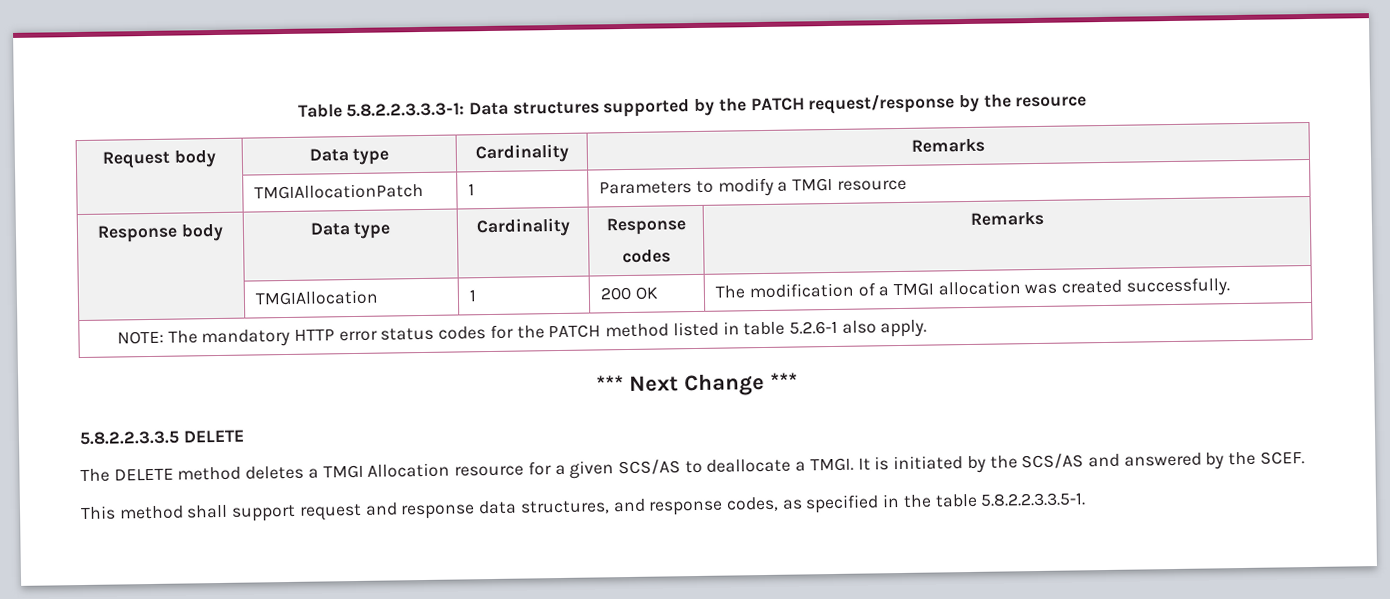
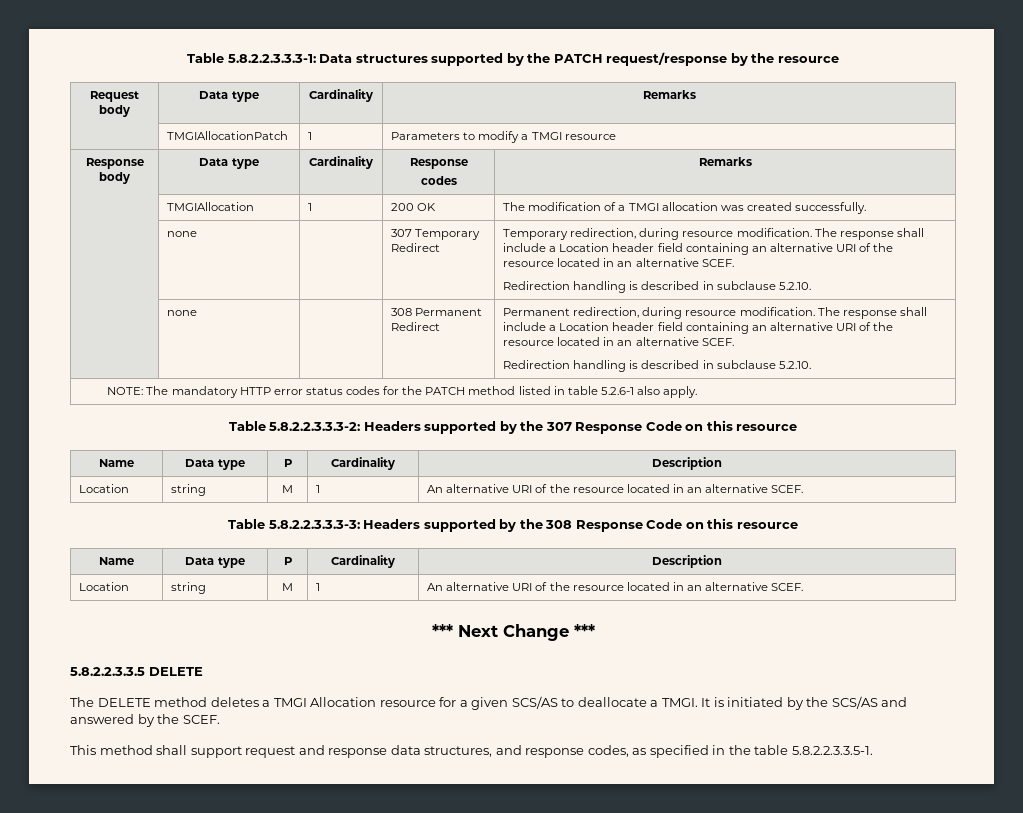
+ | none | | 307 Temporary Redirect | Temporary redirection, during resource modification. The response shall include a Location header field containing an alternative URI of the resource located in an alternative SCEF.
+ Redirection handling is described in subclause 5.2.10.
+ | none | | 308 Permanent Redirect | Permanent redirection, during resource modification. The response shall include a Location header field containing an alternative URI of the resource located in an alternative SCEF.
+ Redirection handling is described in subclause 5.2.10.
+ Table 5.8.2.2.3.3.3-2: Headers supported by the 307 Response Code on this resource
+ Name | Data type | P | Cardinality | Description
+ Location | string | M | 1 | An alternative URI of the resource located in an alternative SCEF.
+ Table 5.8.2.2.3.3.3-3: Headers supported by the 308 Response Code on this resource
+ Name | Data type | P | Cardinality | Description
+ Location | string | M | 1 | An alternative URI of the resource located in an alternative SCEF.

